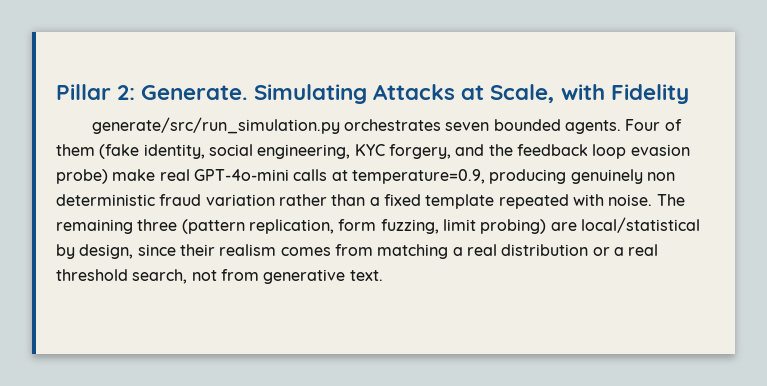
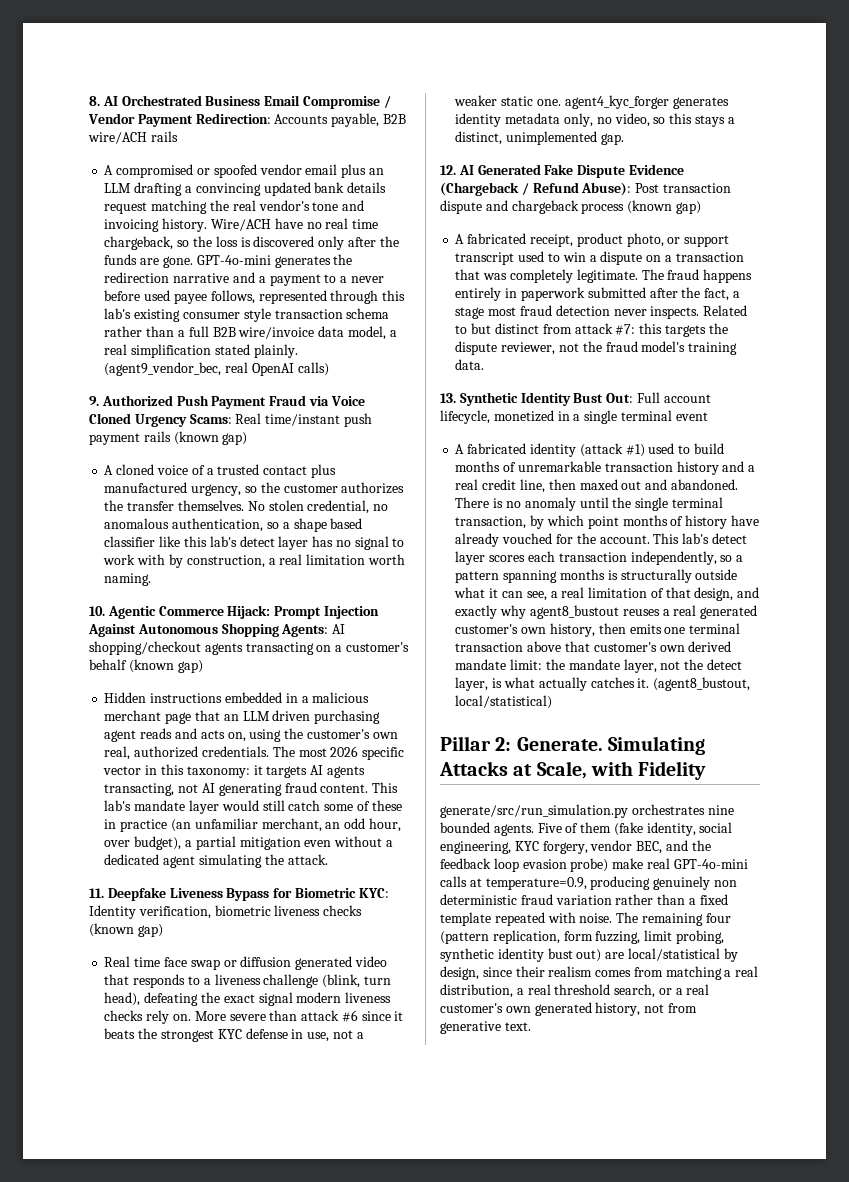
+ 8. AI Orchestrated Business Email Compromise / Vendor Payment Redirection: Accounts payable, B2B wire/ACH rails
+ A compromised or spoofed vendor email plus an LLM drafting a convincing updated bank details request matching the real vendor's tone and invoicing history. Wire/ACH have no real time chargeback, so the loss is discovered only after the funds are gone. GPT-4o-mini generates the redirection narrative and a payment to a never before used payee follows, represented through this lab's existing consumer style transaction schema rather than a full B2B wire/invoice data model, a real simplification stated plainly. (agent9_vendor_bec, real OpenAI calls)
+ 9. Authorized Push Payment Fraud via Voice Cloned Urgency Scams: Real time/instant push payment rails (known gap)
+ A cloned voice of a trusted contact plus manufactured urgency, so the customer authorizes the transfer themselves. No stolen credential, no anomalous authentication, so a shape based classifier like this lab's detect layer has no signal to work with by construction, a real limitation worth naming.
+ 10. Agentic Commerce Hijack: Prompt Injection Against Autonomous Shopping Agents: AI shopping/checkout agents transacting on a customer's behalf (known gap)
+ Hidden instructions embedded in a malicious merchant page that an LLM driven purchasing agent reads and acts on, using the customer's own real, authorized credentials. The most 2026 specific vector in this taxonomy: it targets AI agents transacting, not AI generating fraud content. This lab's mandate layer would still catch some of these in practice (an unfamiliar merchant, an odd hour, over budget), a partial mitigation even without a dedicated agent simulating the attack.
+ 11. Deepfake Liveness Bypass for Biometric KYC: Identity verification, biometric liveness checks (known gap)
+ Real time face swap or diffusion generated video that responds to a liveness challenge (blink, turn head), defeating the exact signal modern liveness checks rely on. More severe than attack #6 since it beats the strongest KYC defense in use, not a weaker static one. agent4_kyc_forger generates identity metadata only, no video, so this stays a distinct, unimplemented gap.
+ 12. AI Generated Fake Dispute Evidence (Chargeback / Refund Abuse): Post transaction dispute and chargeback process (known gap)
+ A fabricated receipt, product photo, or support transcript used to win a dispute on a transaction that was completely legitimate. The fraud happens entirely in paperwork submitted after the fact, a stage most fraud detection never inspects. Related to but distinct from attack #7: this targets the dispute reviewer, not the fraud model's training data.
+ 13. Synthetic Identity Bust Out: Full account lifecycle, monetized in a single terminal event
+ A fabricated identity (attack #1) used to build months of unremarkable transaction history and a real credit line, then maxed out and abandoned. There is no anomaly until the single terminal transaction, by which point months of history have already vouched for the account. This lab's detect layer scores each transaction independently, so a pattern spanning months is structurally outside what it can see, a real limitation of that design, and exactly why agent8_bustout reuses a real generated customer's own history, then emits one terminal transaction above that customer's own derived mandate limit: the mandate layer, not the detect layer, is what actually catches it. (agent8_bustout, local/statistical)
- generate/src/run_simulation.py orchestrates seven bounded agents.
+ generate/src/run_simulation.py orchestrates nine bounded agents.
- Four of them (fake identity, social engineering, KYC forgery, and the feedback loop evasion probe) make real GPT-4o-mini calls at temperature=0.9, producing genuinely non deterministic fraud variation rather than a fixed template repeated with noise.
+ Five of them (fake identity, social engineering, KYC forgery, vendor BEC, and the feedback loop evasion probe) make real GPT-4o-mini calls at temperature=0.9, producing genuinely non deterministic fraud variation rather than a fixed template repeated with noise.
- The remaining three (pattern replication, form fuzzing, limit probing) are local/statistical by design, since their realism comes from matching a real distribution or a real threshold search, not from generative text.
+ The remaining four (pattern replication, form fuzzing, limit probing, synthetic identity bust out) are local/statistical by design, since their realism comes from matching a real distribution, a real threshold search, or a real customer's own generated history, not from generative text.

